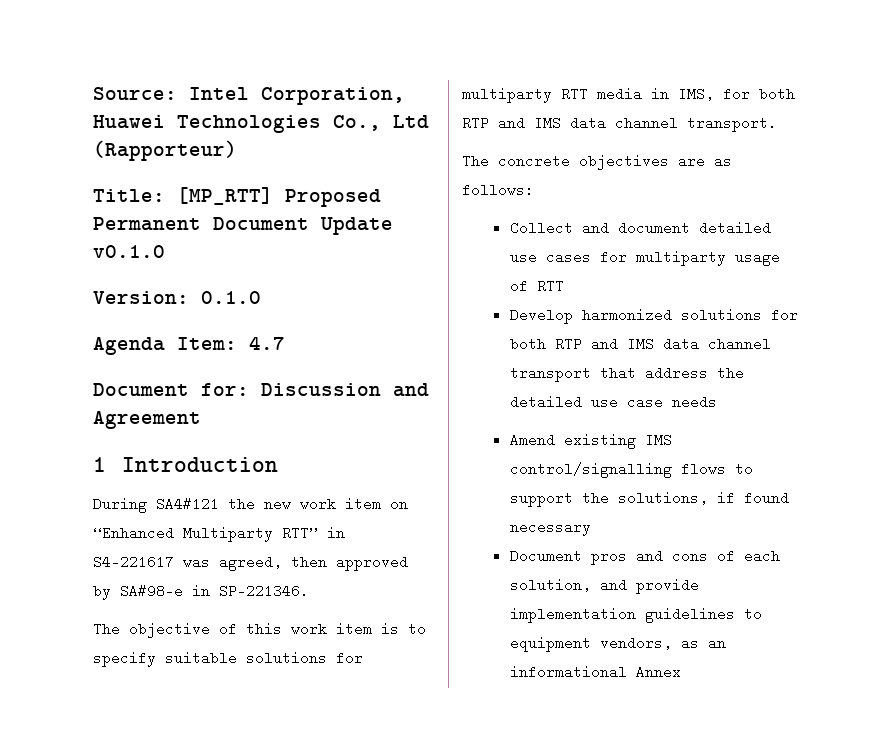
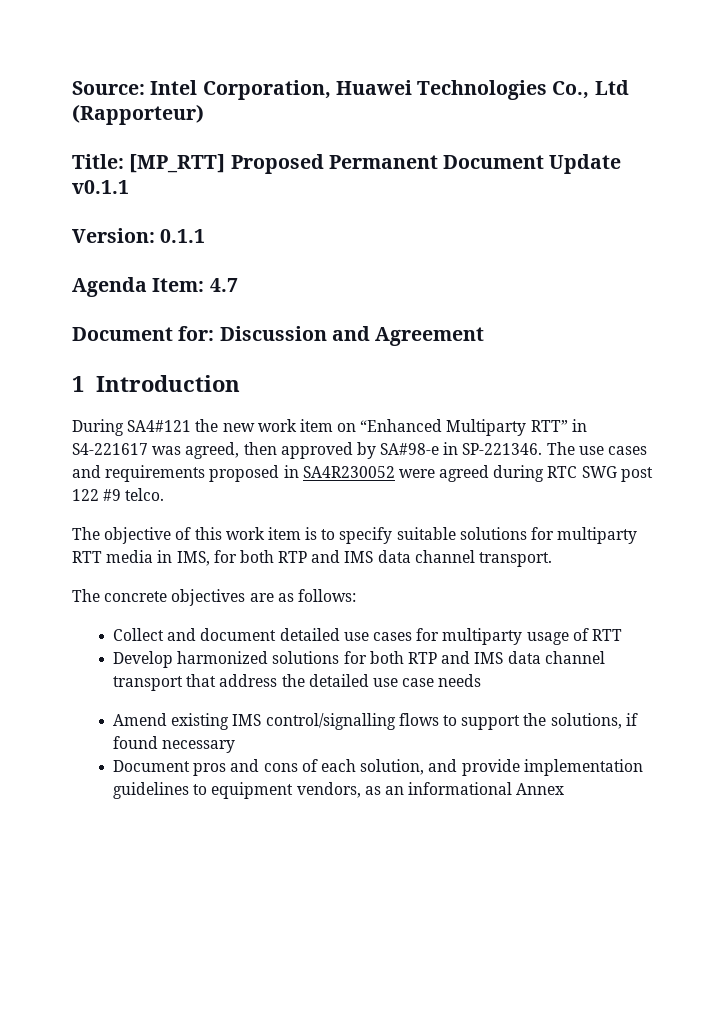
- Title: [MP_RTT] Proposed Permanent Document Update v0.1.0
+ Title: [MP_RTT] Proposed Permanent Document Update v0.1.1
- Version: 0.1.0
+ Version: 0.1.1
+ The use cases and requirements proposed in SA4R230052 were agreed during RTC SWG post 122 #9 telco.

